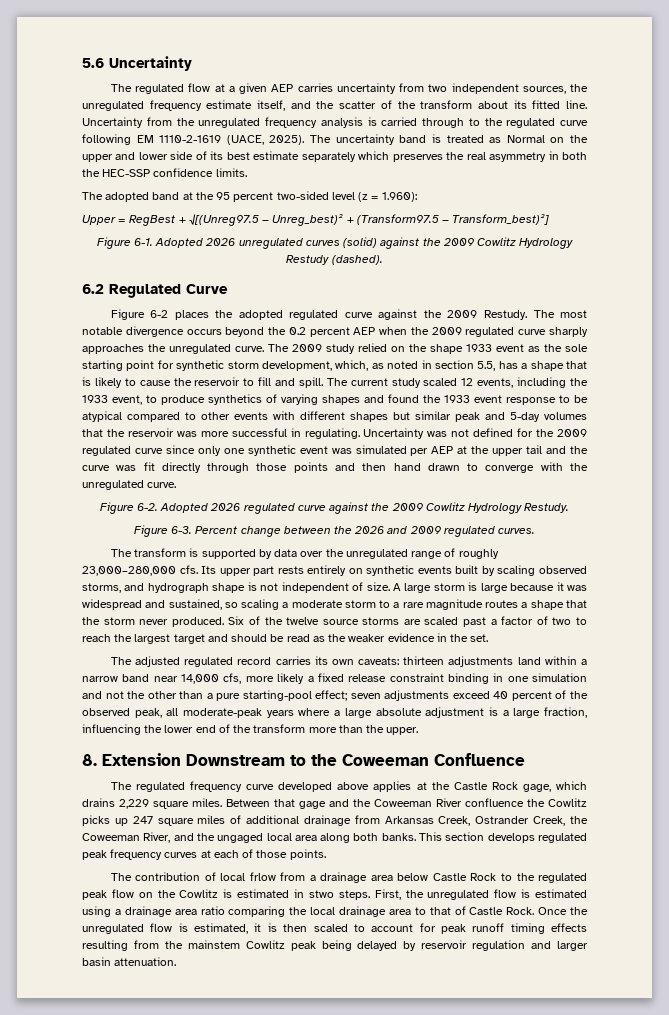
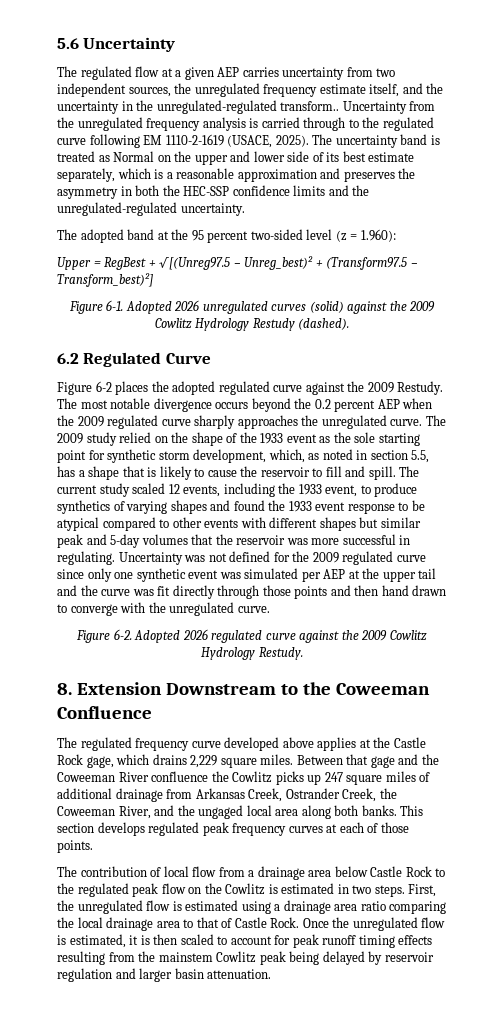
- The regulated flow at a given AEP carries uncertainty from two independent sources, the unregulated frequency estimate itself, and the scatter of the transform about its fitted line.
+ The regulated flow at a given AEP carries uncertainty from two independent sources, the unregulated frequency estimate itself, and the uncertainty in the unregulated-regulated transform..
- Uncertainty from the unregulated frequency analysis is carried through to the regulated curve following EM 1110-2-1619 (UACE, 2025).
+ Uncertainty from the unregulated frequency analysis is carried through to the regulated curve following EM 1110-2-1619 (USACE, 2025).
- The uncertainty band is treated as Normal on the upper and lower side of its best estimate separately which preserves the real asymmetry in both the HEC-SSP confidence limits.
+ The uncertainty band is treated as Normal on the upper and lower side of its best estimate separately, which is a reasonable approximation and preserves the asymmetry in both the HEC-SSP confidence limits and the unregulated-regulated uncertainty.
- The 2009 study relied on the shape 1933 event as the sole starting point for synthetic storm development, which, as noted in section 5.5, has a shape that is likely to cause the reservoir to fill and spill.
+ The 2009 study relied on the shape of the 1933 event as the sole starting point for synthetic storm development, which, as noted in section 5.5, has a shape that is likely to cause the reservoir to fill and spill.
- Figure 6-3. Percent change between the 2026 and 2009 regulated curves.
- The transform is supported by data over the unregulated range of roughly 23,000–280,000 cfs. Its upper part rests entirely on synthetic events built by scaling observed storms, and hydrograph shape is not independent of size. A large storm is large because it was widespread and sustained, so scaling a moderate storm to a rare magnitude routes a shape that the storm never produced. Six of the twelve source storms are scaled past a factor of two to reach the largest target and should be read as the weaker evidence in the set.
- The adjusted regulated record carries its own caveats: thirteen adjustments land within a narrow band near 14,000 cfs, more likely a fixed release constraint binding in one simulation and not the other than a pure starting-pool effect; seven adjustments exceed 40 percent of the observed peak, all moderate-peak years where a large absolute adjustment is a large fraction, influencing the lower end of the transform more than the upper.
- The contribution of local frlow from a drainage area below Castle Rock to the regulated peak flow on the Cowlitz is estimated in stwo steps.
+ The contribution of local flow from a drainage area below Castle Rock to the regulated peak flow on the Cowlitz is estimated in two steps.

